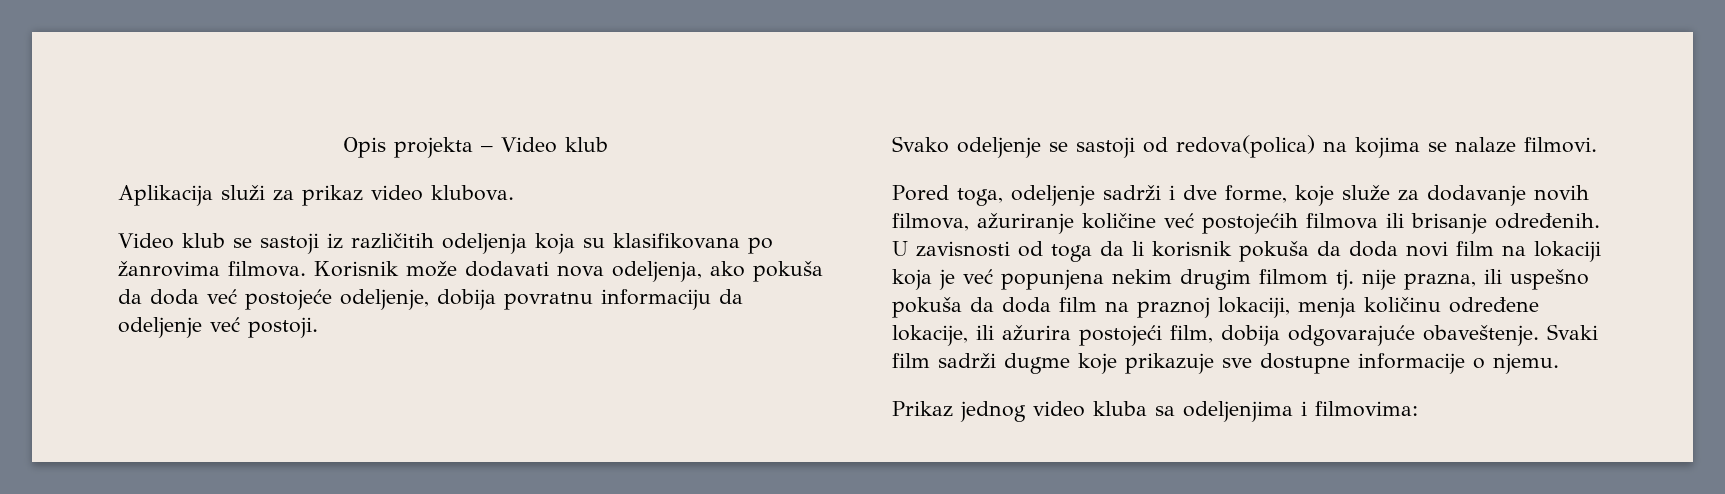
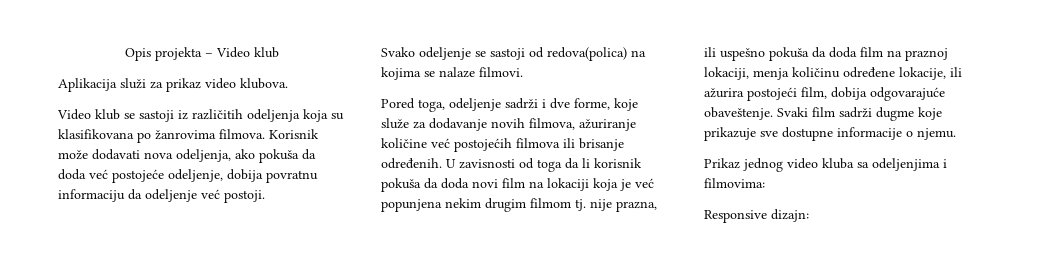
+ Responsive dizajn:

